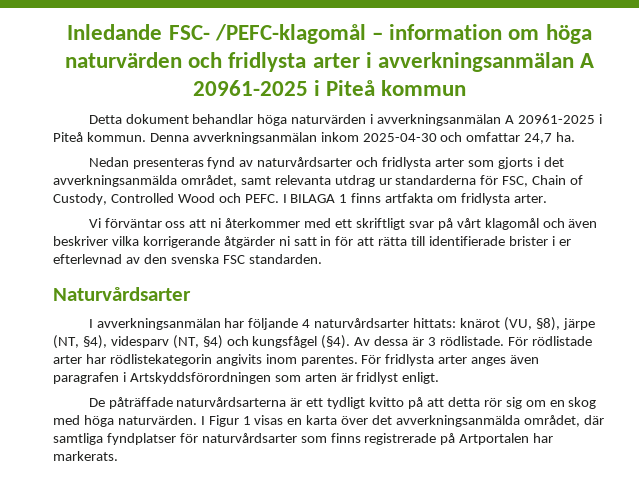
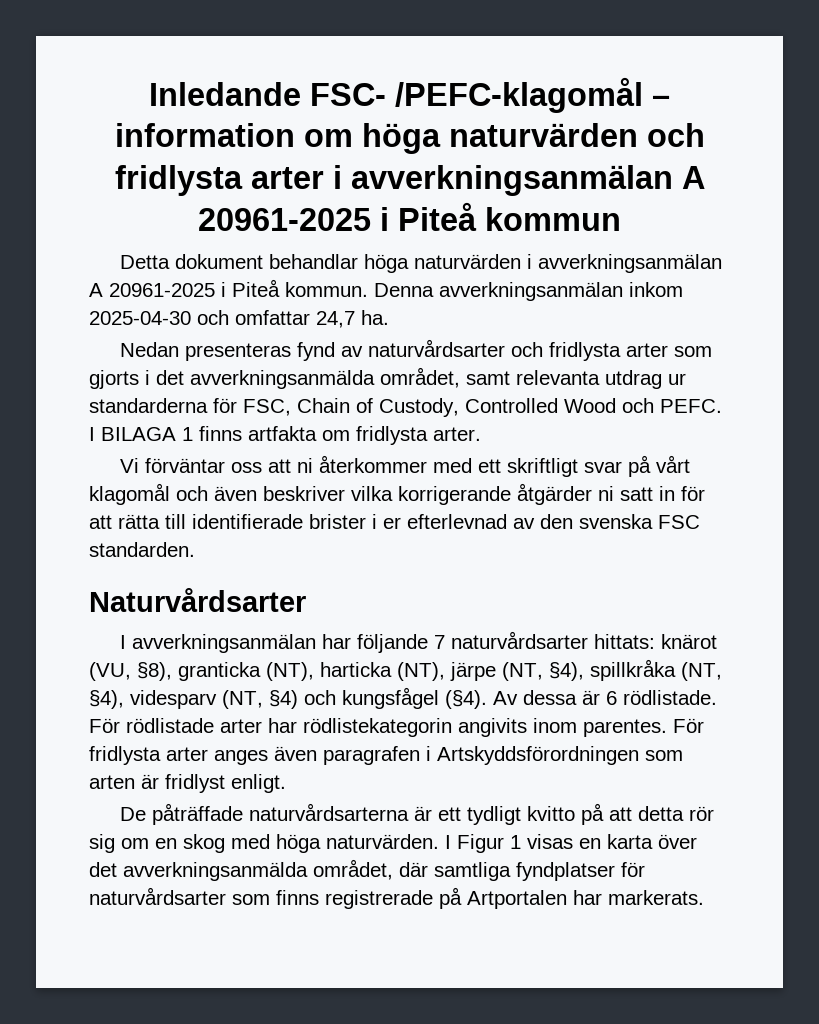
- I avverkningsanmälan har följande 4 naturvårdsarter hittats: knärot (VU, §8), järpe (NT, §4), videsparv (NT, §4) och kungsfågel (§4).
+ I avverkningsanmälan har följande 7 naturvårdsarter hittats: knärot (VU, §8), granticka (NT), harticka (NT), järpe (NT, §4), spillkråka (NT, §4), videsparv (NT, §4) och kungsfågel (§4).
- Av dessa är 3 rödlistade.
+ Av dessa är 6 rödlistade.

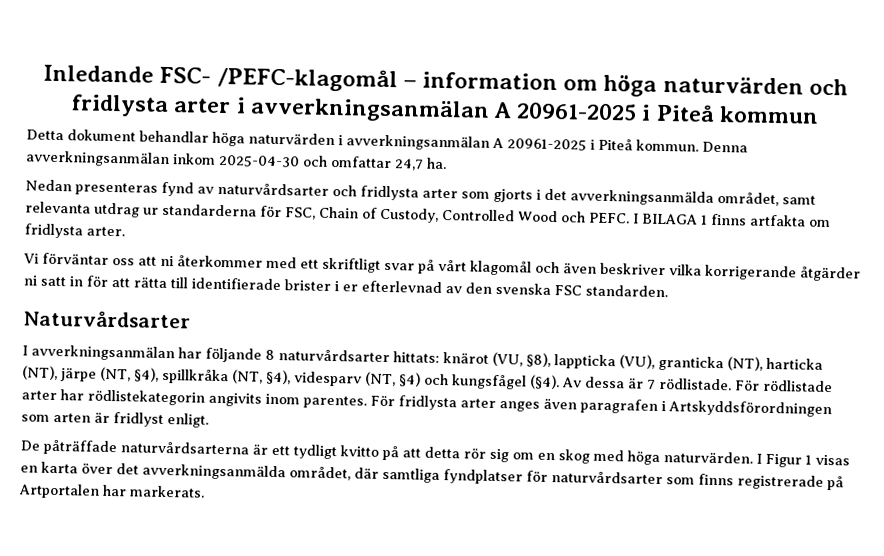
- I avverkningsanmälan har följande 7 naturvårdsarter hittats: knärot (VU, §8), granticka (NT), harticka (NT), järpe (NT, §4), spillkråka (NT, §4), videsparv (NT, §4) och kungsfågel (§4).
+ I avverkningsanmälan har följande 8 naturvårdsarter hittats: knärot (VU, §8), lappticka (VU), granticka (NT), harticka (NT), järpe (NT, §4), spillkråka (NT, §4), videsparv (NT, §4) och kungsfågel (§4).
- Av dessa är 6 rödlistade.
+ Av dessa är 7 rödlistade.

